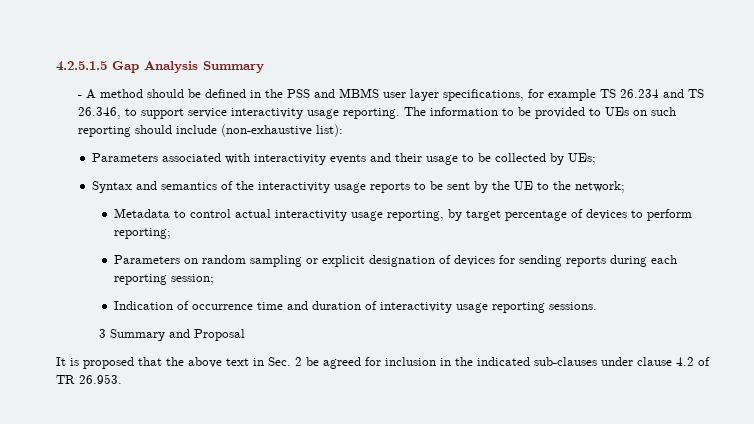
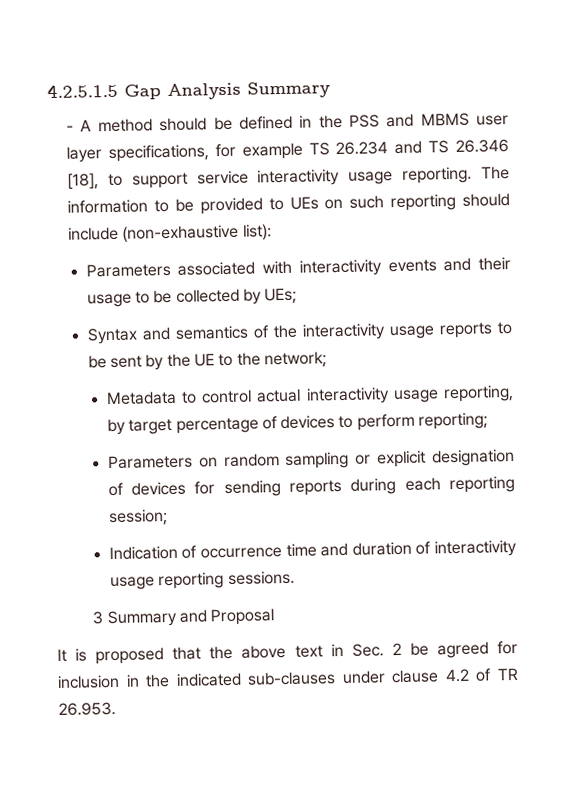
- - A method should be defined in the PSS and MBMS user layer specifications, for example TS 26.234 and TS 26.346, to support service interactivity usage reporting.
+ - A method should be defined in the PSS and MBMS user layer specifications, for example TS 26.234 and TS 26.346 [18], to support service interactivity usage reporting.

